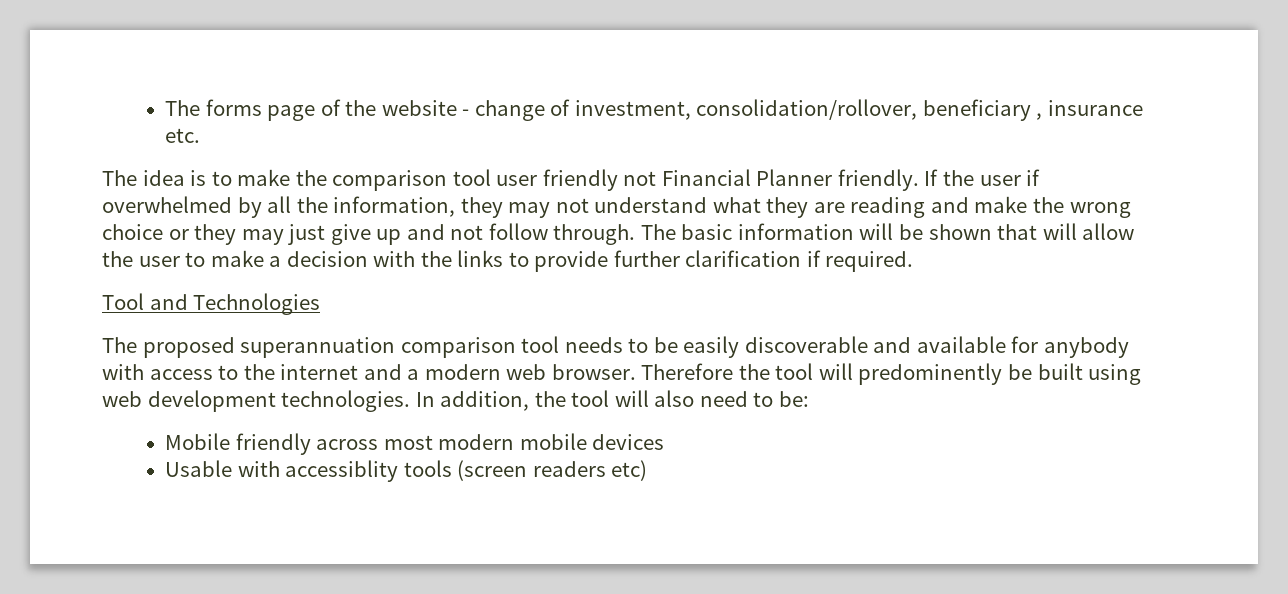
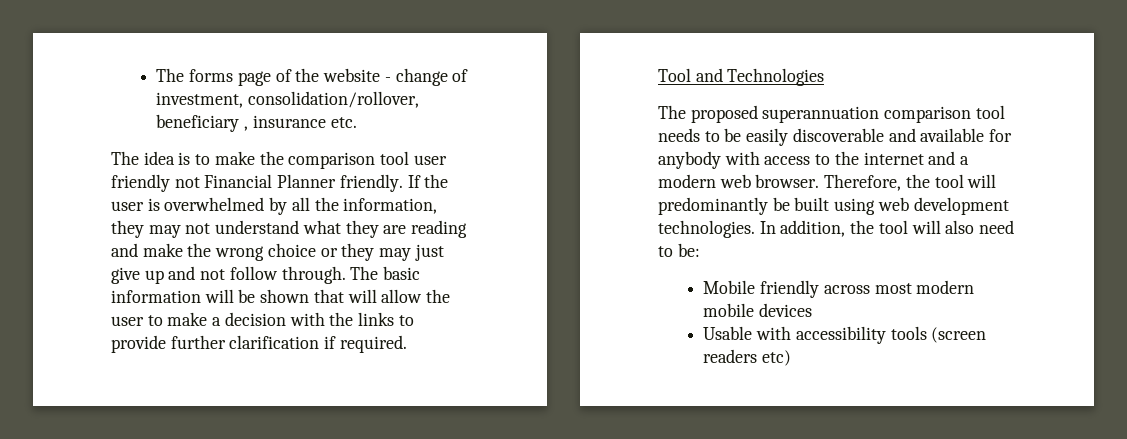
- If the user if overwhelmed by all the information, they may not understand what they are reading and make the wrong choice or they may just give up and not follow through.
+ If the user is overwhelmed by all the information, they may not understand what they are reading and make the wrong choice or they may just give up and not follow through.
- Therefore the tool will predominently be built using web development technologies.
+ Therefore, the tool will predominantly be built using web development technologies.
- Usable with accessiblity tools (screen readers etc)
+ Usable with accessibility tools (screen readers etc)

